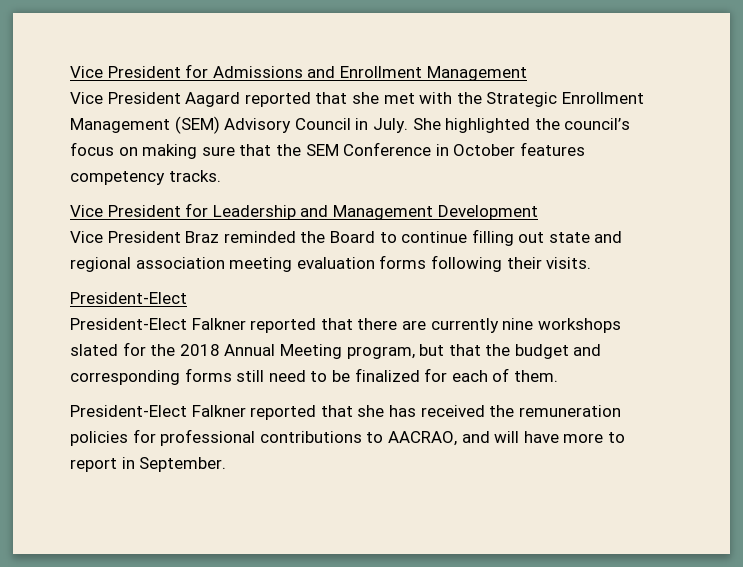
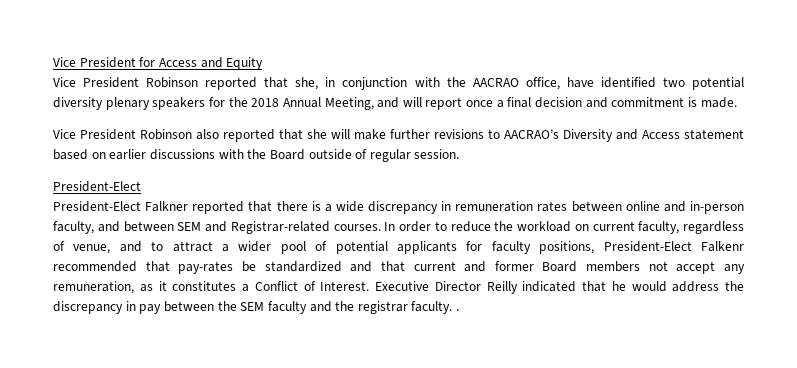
- Vice President for Admissions and Enrollment Management
- Vice President Aagard reported that she met with the Strategic Enrollment Management (SEM) Advisory Council in July. She highlighted the council’s focus on making sure that the SEM Conference in October features competency tracks.
- Vice President for Leadership and Management Development
- Vice President Braz reminded the Board to continue filling out state and regional association meeting evaluation forms following their visits.
+ Vice President for Access and Equity
+ Vice President Robinson reported that she, in conjunction with the AACRAO office, have identified two potential diversity plenary speakers for the 2018 Annual Meeting, and will report once a final decision and commitment is made.
+ Vice President Robinson also reported that she will make further revisions to AACRAO’s Diversity and Access statement based on earlier discussions with the Board outside of regular session.
- President-Elect Falkner reported that there are currently nine workshops slated for the 2018 Annual Meeting program, but that the budget and corresponding forms still need to be finalized for each of them.
- President-Elect Falkner reported that she has received the remuneration policies for professional contributions to AACRAO, and will have more to report in September.
+ President-Elect Falkner reported that there is a wide discrepancy in remuneration rates between online and in-person faculty, and between SEM and Registrar-related courses. In order to reduce the workload on current faculty, regardless of venue, and to attract a wider pool of potential applicants for faculty positions, President-Elect Falkenr recommended that pay-rates be standardized and that current and former Board members not accept any remuneration, as it constitutes a Conflict of Interest. Executive Director Reilly indicated that he would address the discrepancy in pay between the SEM faculty and the registrar faculty. .

